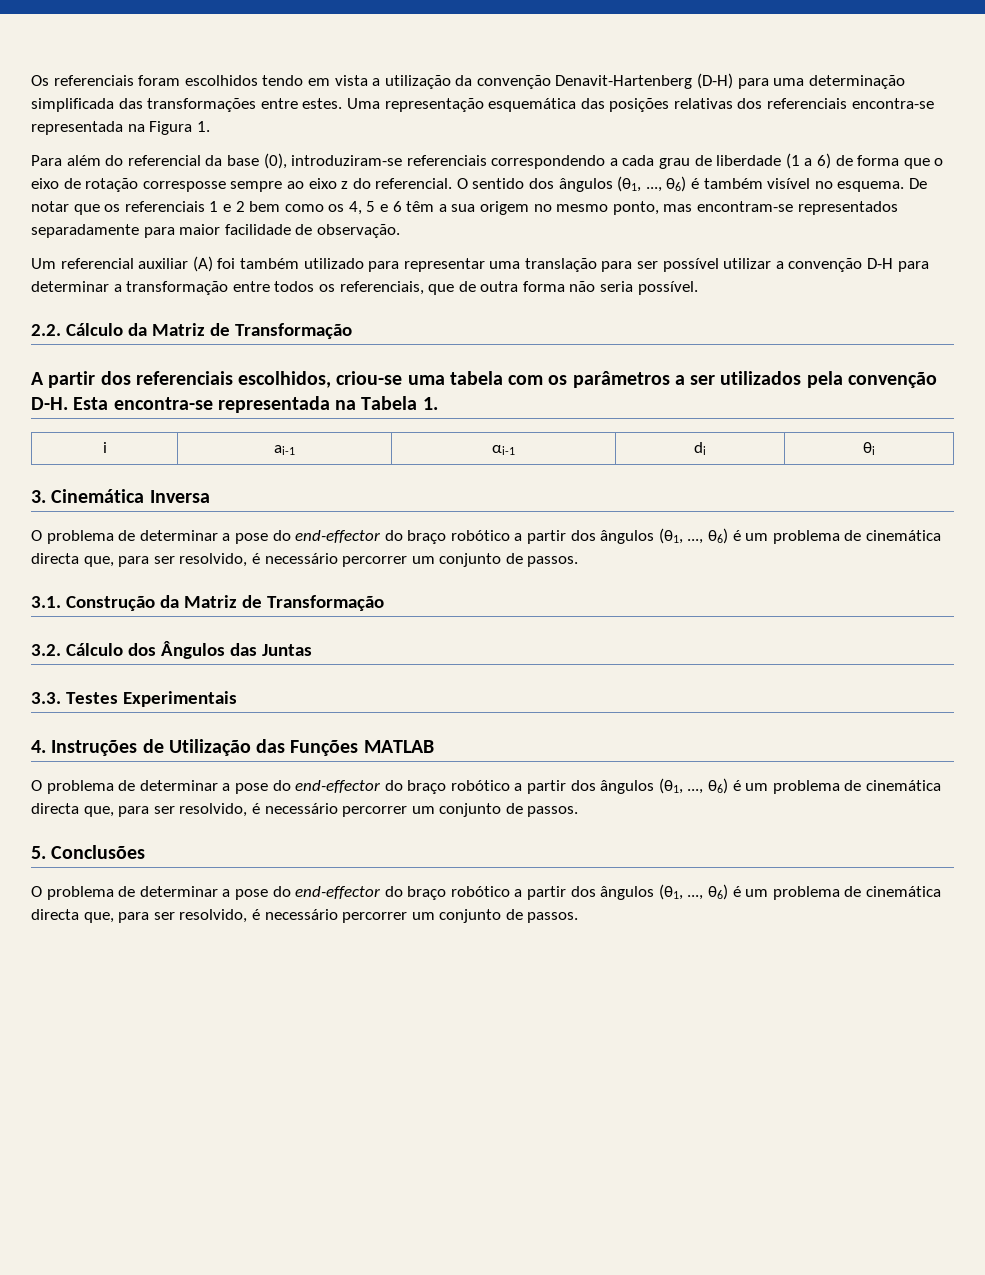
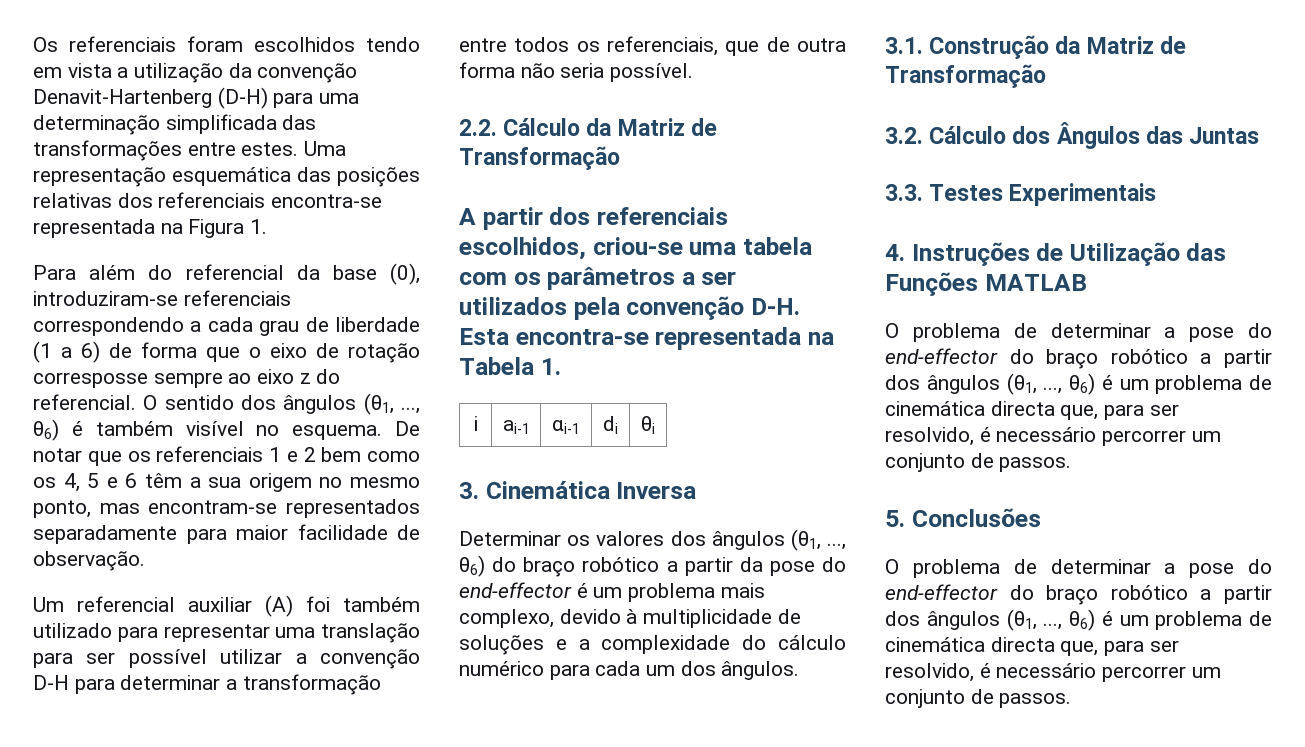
  3. Cinemática Inversa
- O problema de determinar a pose do end-effector do braço robótico a partir dos ângulos (θ1, ..., θ6) é um problema de cinemática directa que, para ser resolvido, é necessário percorrer um conjunto de passos.
+ Determinar os valores dos ângulos (θ1, ..., θ6) do braço robótico a partir da pose do end-effector é um problema mais complexo, devido à multiplicidade de soluções e a complexidade do cálculo numérico para cada um dos ângulos.

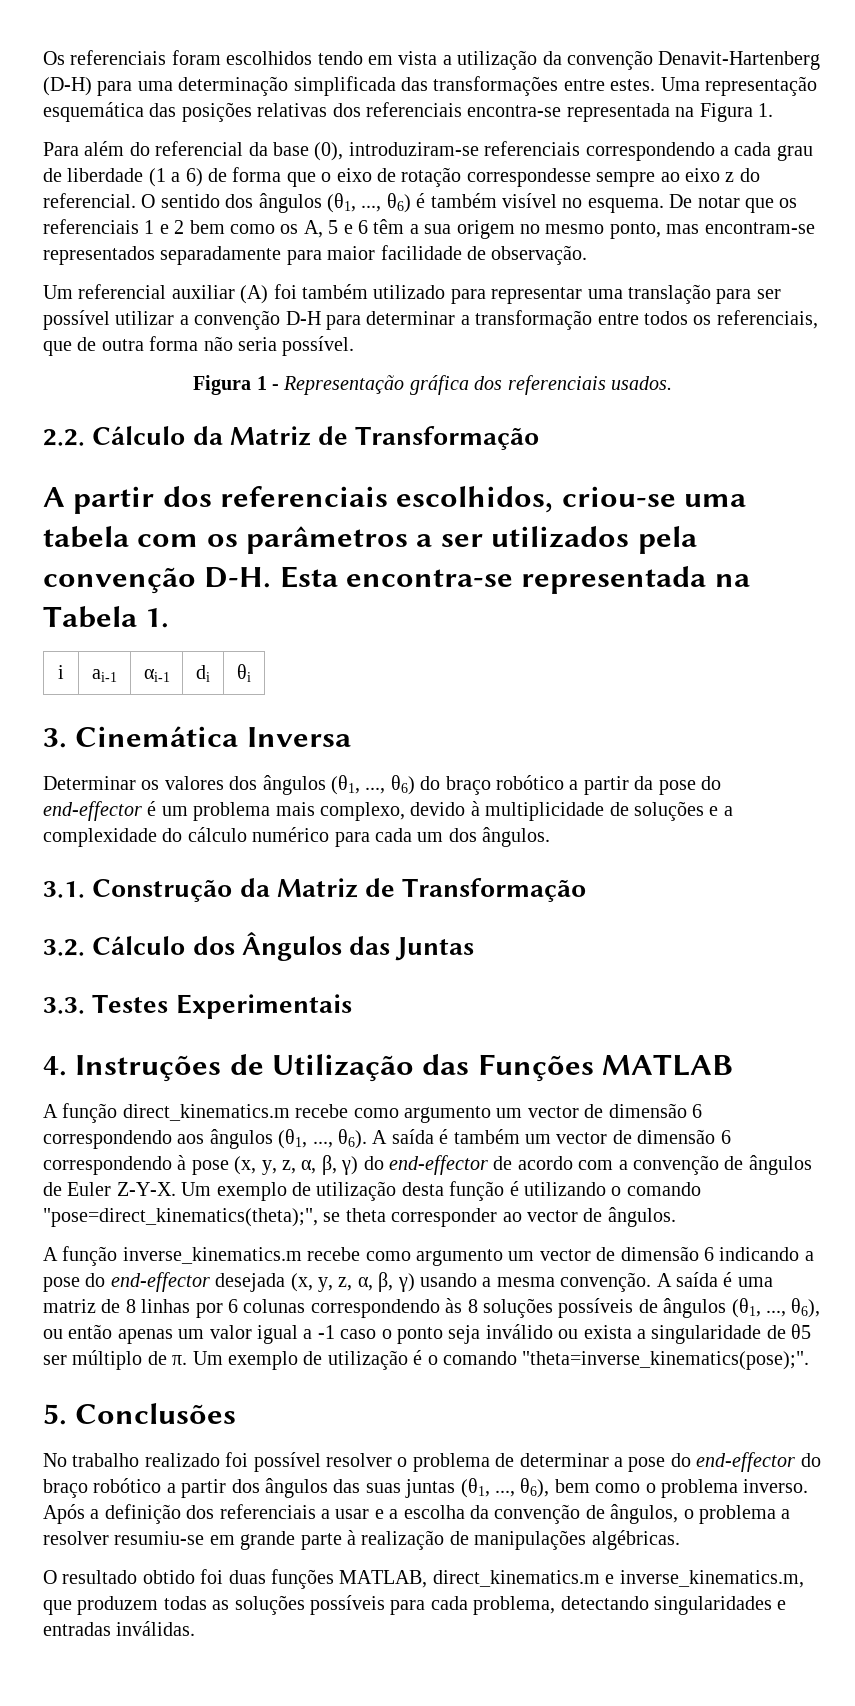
- Para além do referencial da base (0), introduziram-se referenciais correspondendo a cada grau de liberdade (1 a 6) de forma que o eixo de rotação corresposse sempre ao eixo z do referencial.
+ Para além do referencial da base (0), introduziram-se referenciais correspondendo a cada grau de liberdade (1 a 6) de forma que o eixo de rotação correspondesse sempre ao eixo z do referencial.
- De notar que os referenciais 1 e 2 bem como os 4, 5 e 6 têm a sua origem no mesmo ponto, mas encontram-se representados separadamente para maior facilidade de observação.
+ De notar que os referenciais 1 e 2 bem como os A, 5 e 6 têm a sua origem no mesmo ponto, mas encontram-se representados separadamente para maior facilidade de observação.
+ Figura 1 - Representação gráfica dos referenciais usados.
  4. Instruções de Utilização das Funções MATLAB
- O problema de determinar a pose do end-effector do braço robótico a partir dos ângulos (θ1, ..., θ6) é um problema de cinemática directa que, para ser resolvido, é necessário percorrer um conjunto de passos.
+ A função direct_kinematics.m recebe como argumento um vector de dimensão 6 correspondendo aos ângulos (θ1, ..., θ6). A saída é também um vector de dimensão 6 correspondendo à pose (x, y, z, α, β, γ) do end-effector de acordo com a convenção de ângulos de Euler Z-Y-X. Um exemplo de utilização desta função é utilizando o comando "pose=direct_kinematics(theta);", se theta corresponder ao vector de ângulos.
+ A função inverse_kinematics.m recebe como argumento um vector de dimensão 6 indicando a pose do end-effector desejada (x, y, z, α, β, γ) usando a mesma convenção. A saída é uma matriz de 8 linhas por 6 colunas correspondendo às 8 soluções possíveis de ângulos (θ1, ..., θ6), ou então apenas um valor igual a -1 caso o ponto seja inválido ou exista a singularidade de θ5 ser múltiplo de π. Um exemplo de utilização é o comando "theta=inverse_kinematics(pose);".
  5. Conclusões
- O problema de determinar a pose do end-effector do braço robótico a partir dos ângulos (θ1, ..., θ6) é um problema de cinemática directa que, para ser resolvido, é necessário percorrer um conjunto de passos.
+ No trabalho realizado foi possível resolver o problema de determinar a pose do end-effector do braço robótico a partir dos ângulos das suas juntas (θ1, ..., θ6), bem como o problema inverso. Após a definição dos referenciais a usar e a escolha da convenção de ângulos, o problema a resolver resumiu-se em grande parte à realização de manipulações algébricas.
+ O resultado obtido foi duas funções MATLAB, direct_kinematics.m e inverse_kinematics.m, que produzem todas as soluções possíveis para cada problema, detectando singularidades e entradas inválidas.

